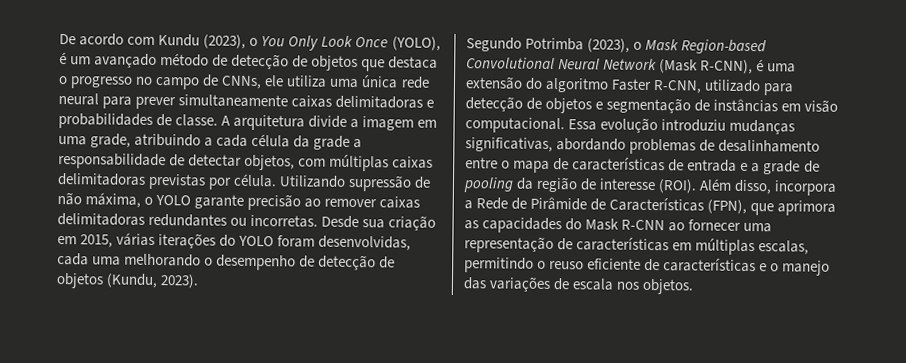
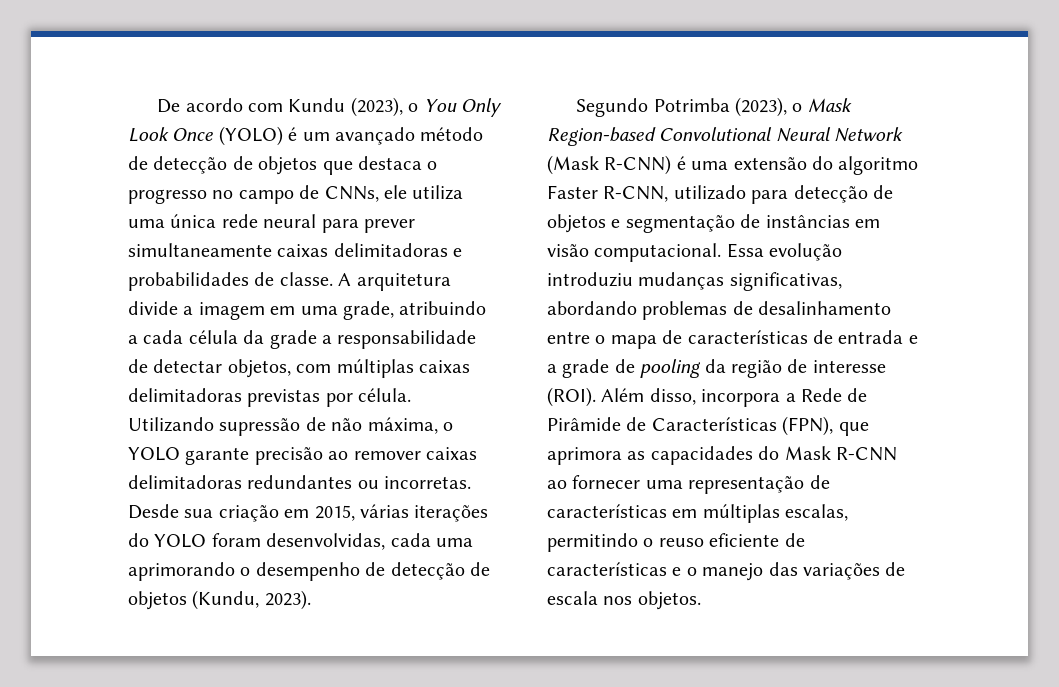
- De acordo com Kundu (2023), o You Only Look Once (YOLO), é um avançado método de detecção de objetos que destaca o progresso no campo de CNNs, ele utiliza uma única rede neural para prever simultaneamente caixas delimitadoras e probabilidades de classe.
+ De acordo com Kundu (2023), o You Only Look Once (YOLO) é um avançado método de detecção de objetos que destaca o progresso no campo de CNNs, ele utiliza uma única rede neural para prever simultaneamente caixas delimitadoras e probabilidades de classe.
- Desde sua criação em 2015, várias iterações do YOLO foram desenvolvidas, cada uma melhorando o desempenho de detecção de objetos (Kundu, 2023).
+ Desde sua criação em 2015, várias iterações do YOLO foram desenvolvidas, cada uma aprimorando o desempenho de detecção de objetos (Kundu, 2023).
- Segundo Potrimba (2023), o Mask Region-based Convolutional Neural Network (Mask R-CNN), é uma extensão do algoritmo Faster R-CNN, utilizado para detecção de objetos e segmentação de instâncias em visão computacional.
+ Segundo Potrimba (2023), o Mask Region-based Convolutional Neural Network (Mask R-CNN) é uma extensão do algoritmo Faster R-CNN, utilizado para detecção de objetos e segmentação de instâncias em visão computacional.

